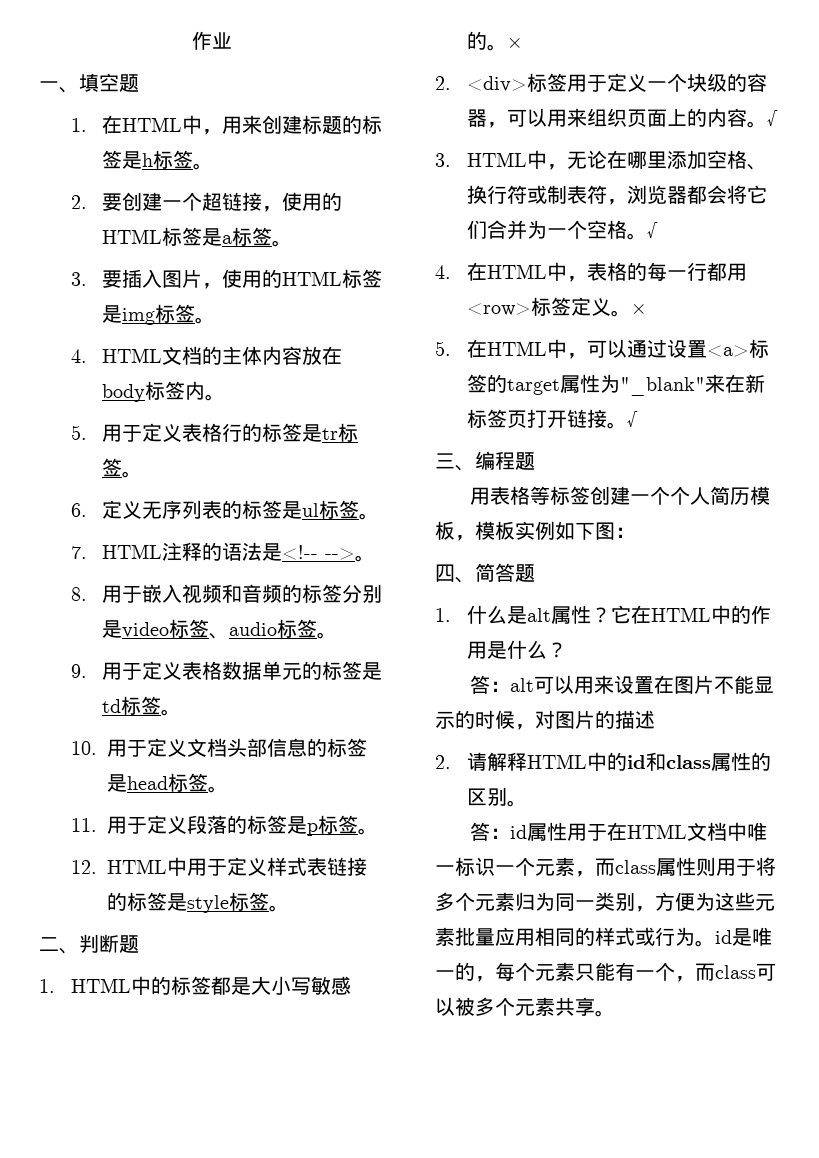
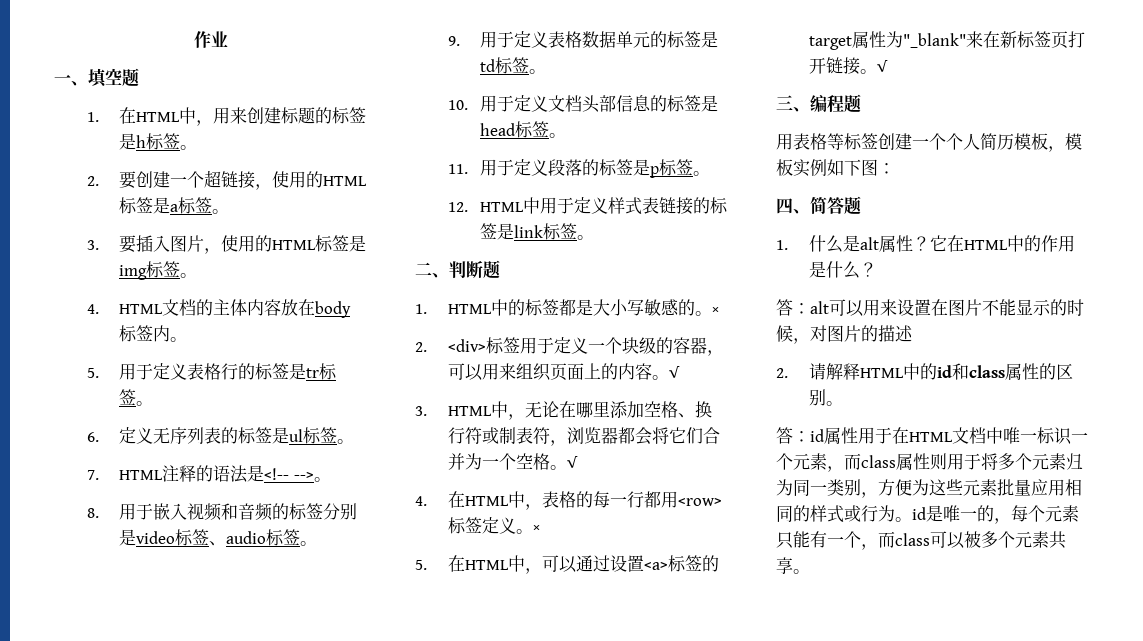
- 12. HTML中用于定义样式表链接的标签是style标签。
+ 12. HTML中用于定义样式表链接的标签是link标签。

